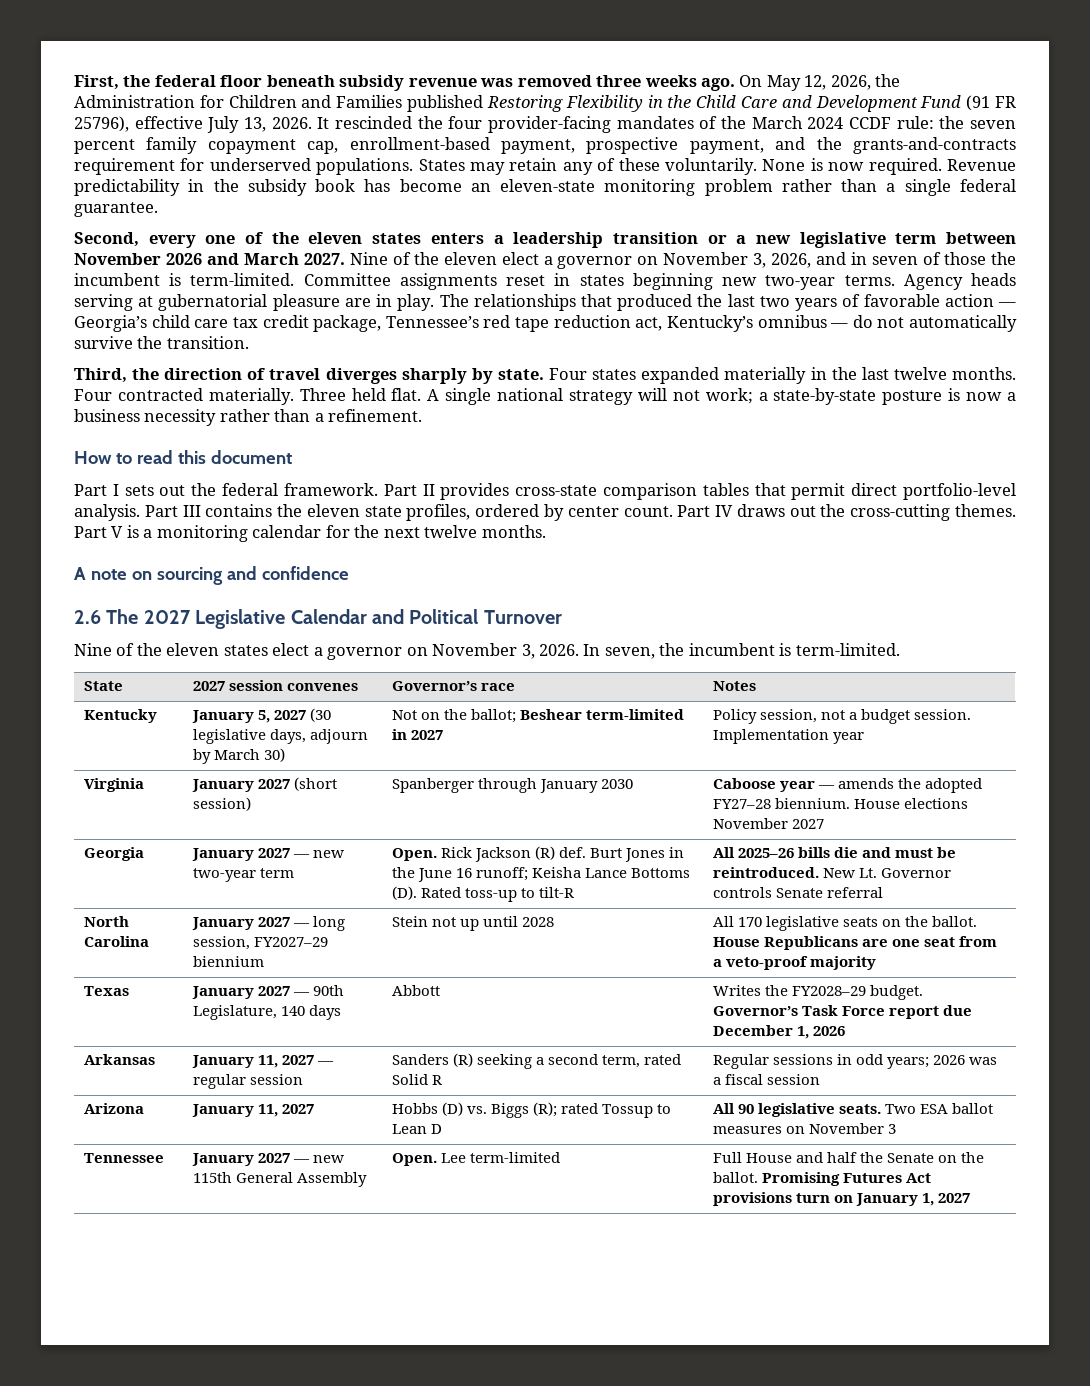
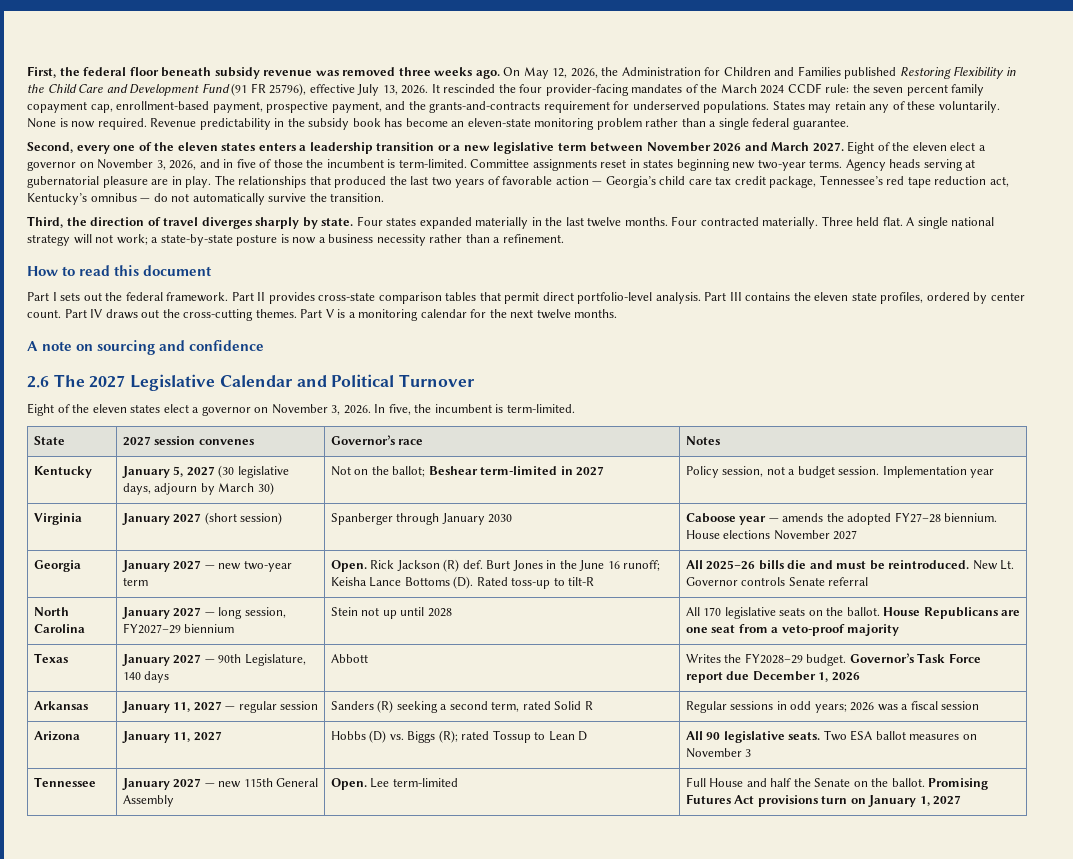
- Nine of the eleven elect a governor on November 3, 2026, and in seven of those the incumbent is term-limited.
+ Eight of the eleven elect a governor on November 3, 2026, and in five of those the incumbent is term-limited.
- Nine of the eleven states elect a governor on November 3, 2026.
+ Eight of the eleven states elect a governor on November 3, 2026.
- In seven, the incumbent is term-limited.
+ In five, the incumbent is term-limited.

